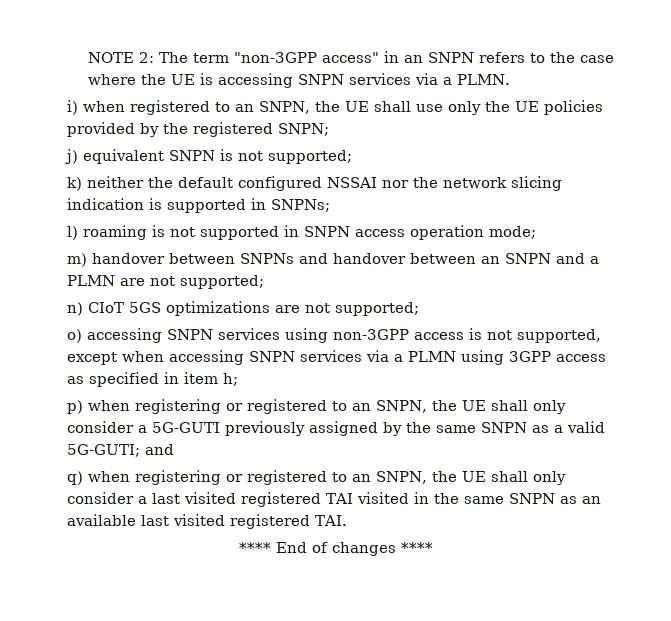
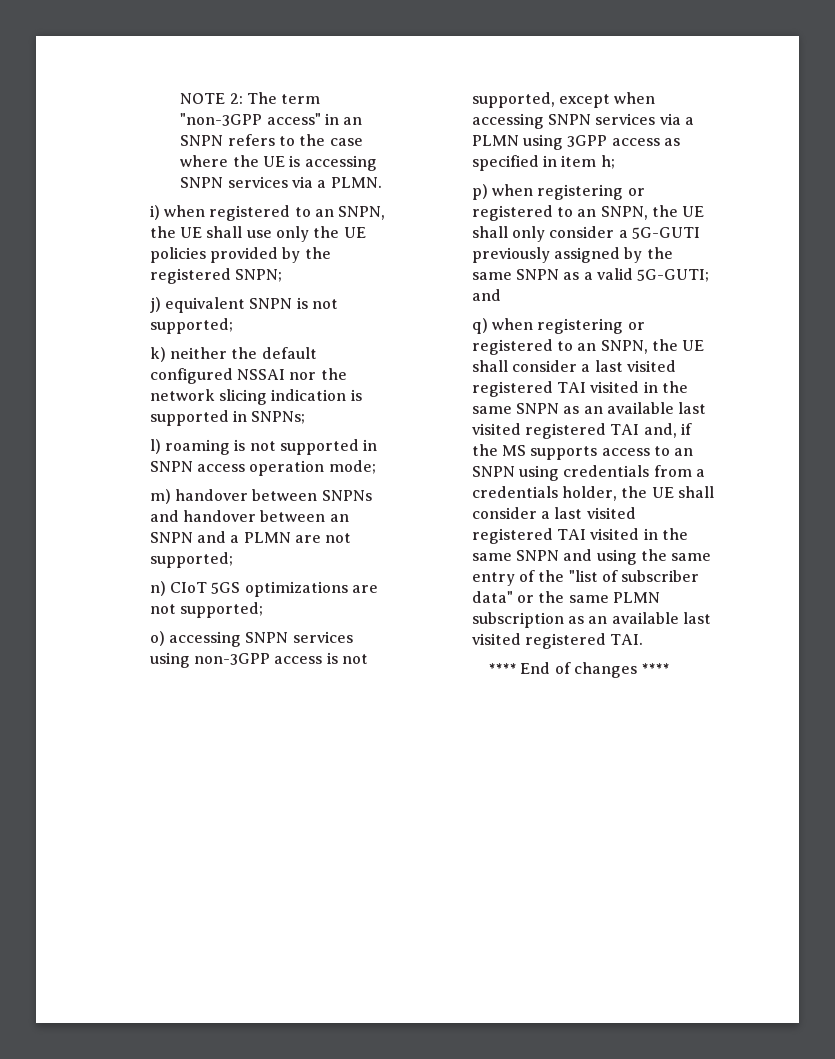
- q) when registering or registered to an SNPN, the UE shall only consider a last visited registered TAI visited in the same SNPN as an available last visited registered TAI.
+ q) when registering or registered to an SNPN, the UE shall consider a last visited registered TAI visited in the same SNPN as an available last visited registered TAI and, if the MS supports access to an SNPN using credentials from a credentials holder, the UE shall consider a last visited registered TAI visited in the same SNPN and using the same entry of the "list of subscriber data" or the same PLMN subscription as an available last visited registered TAI.

